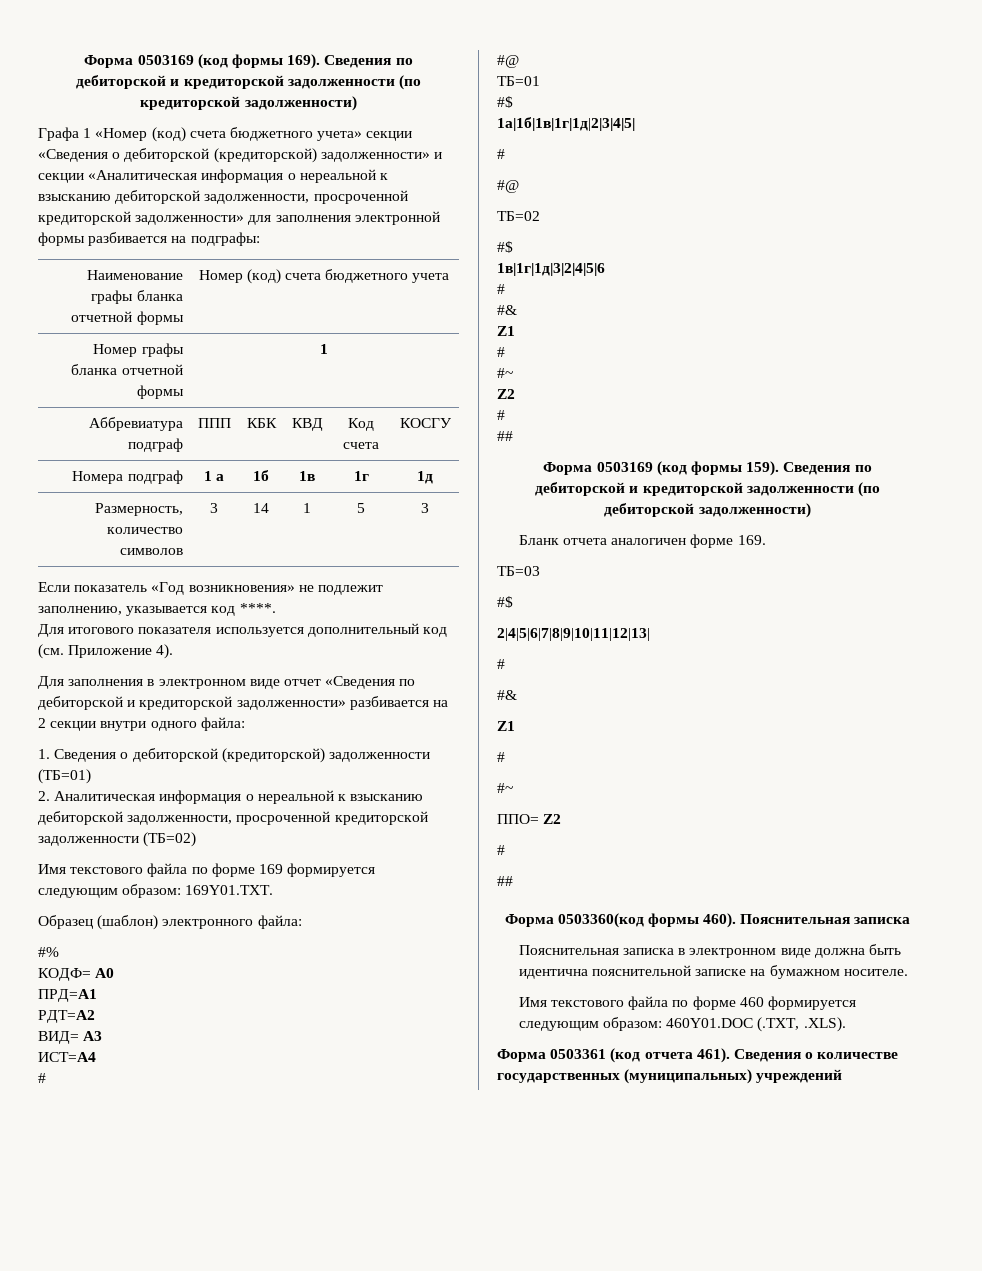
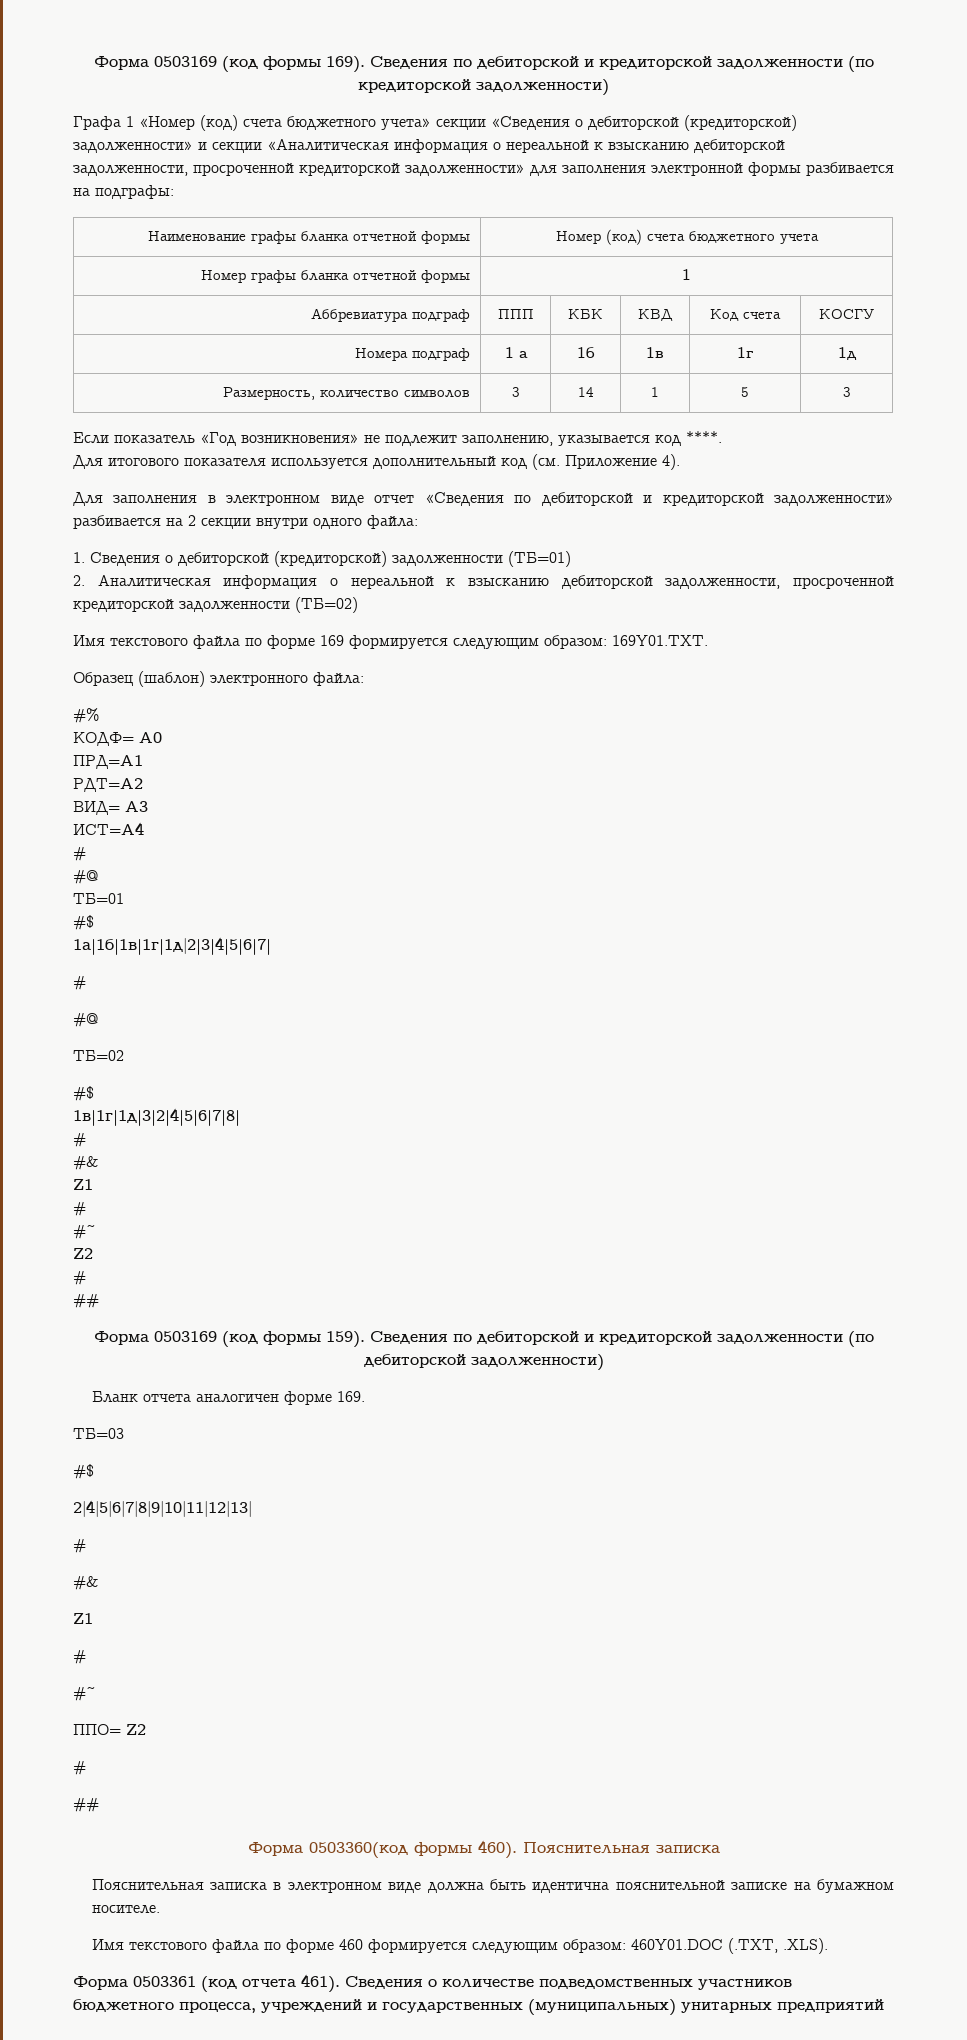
- 1а|1б|1в|1г|1д|2|3|4|5|
+ 1а|1б|1в|1г|1д|2|3|4|5|6|7|
- 1в|1г|1д|3|2|4|5|6
+ 1в|1г|1д|3|2|4|5|6|7|8|
- Сведения о количестве государственных (муниципальных) учреждений
+ Сведения о количестве подведомственных участников бюджетного процесса, учреждений и государственных (муниципальных) унитарных предприятий

